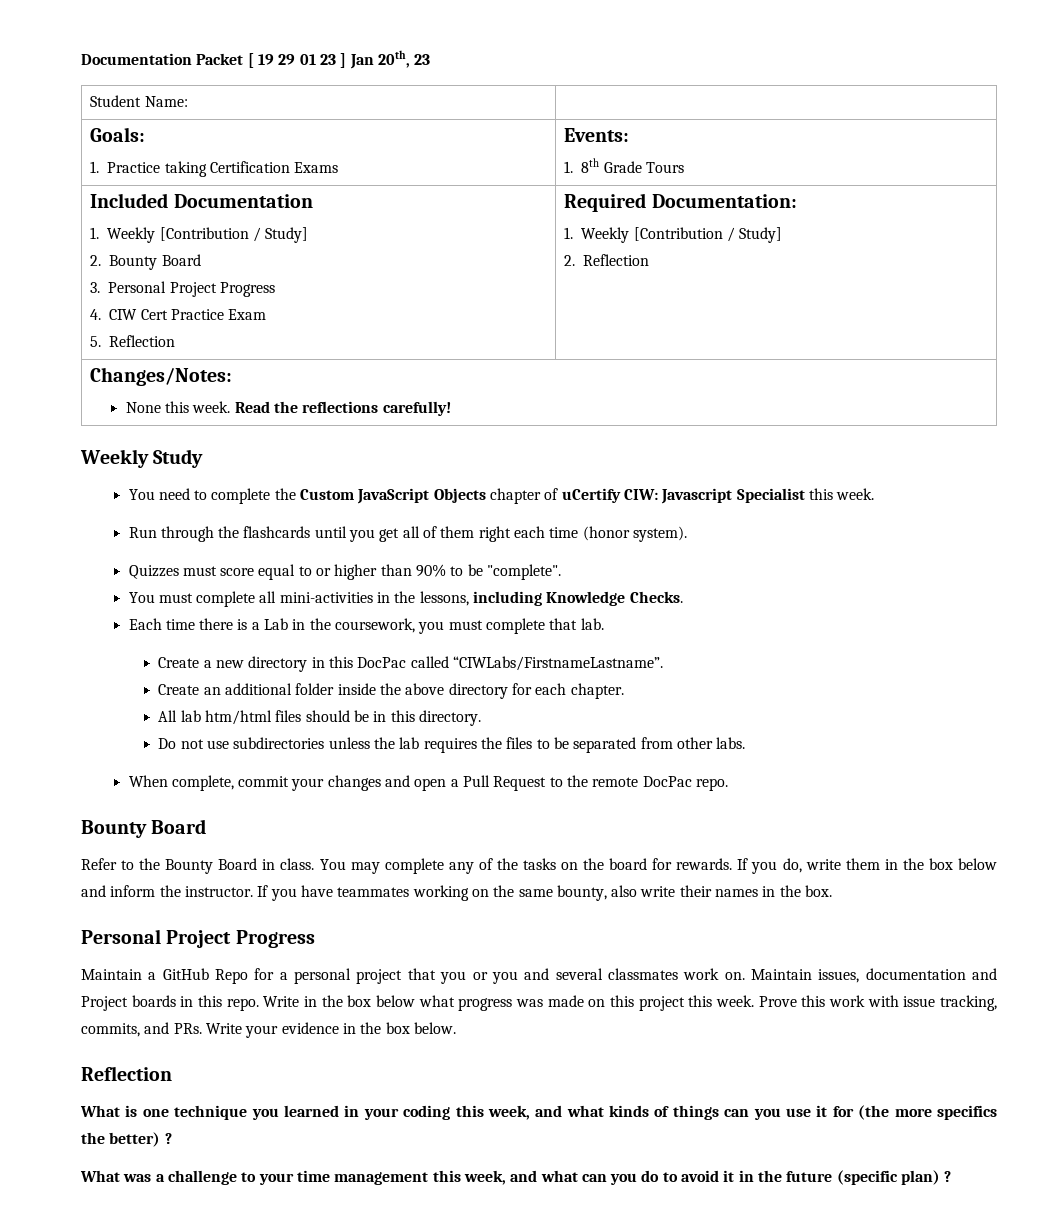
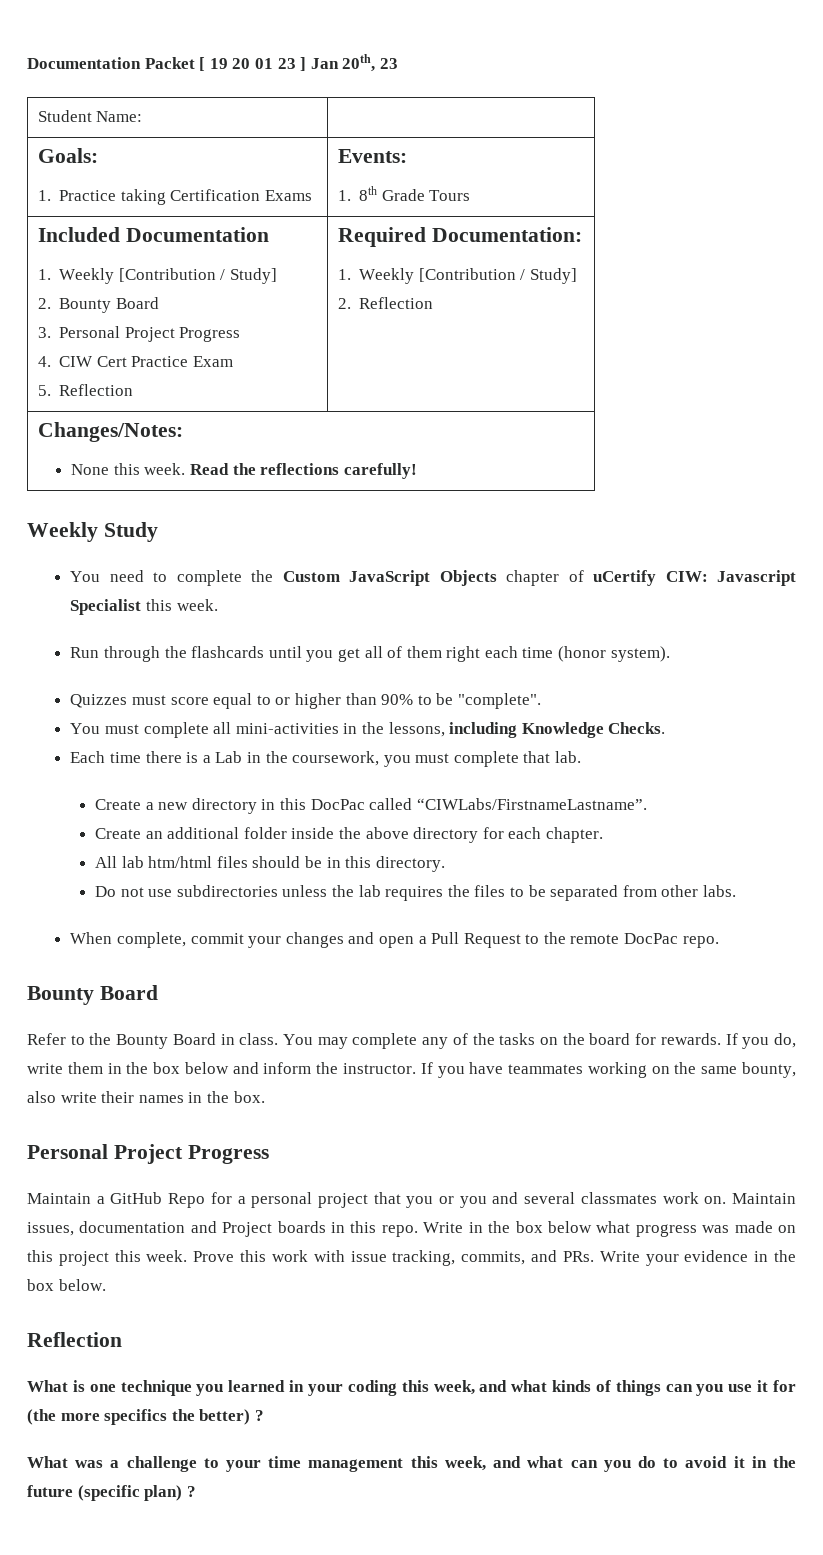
- Documentation Packet [ 19 29 01 23 ] Jan 20th, 23
+ Documentation Packet [ 19 20 01 23 ] Jan 20th, 23

